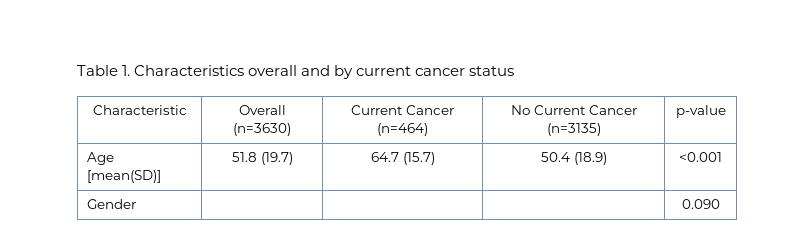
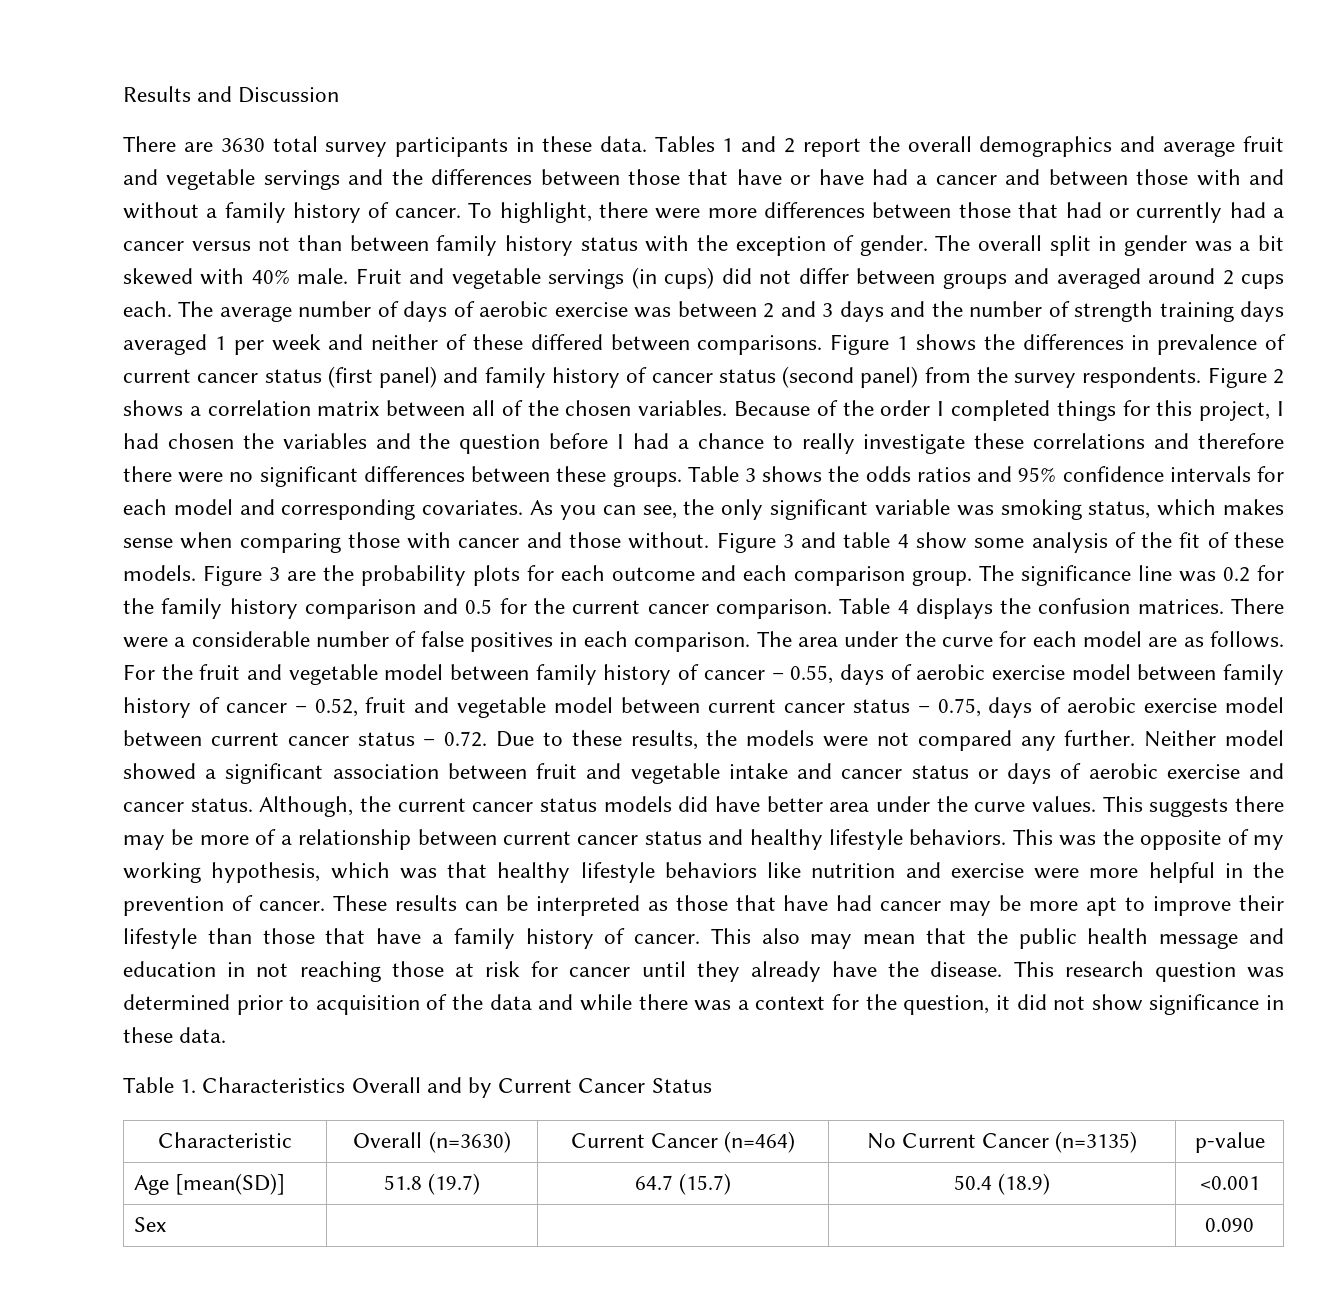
+ Results and Discussion
+ There are 3630 total survey participants in these data. Tables 1 and 2 report the overall demographics and average fruit and vegetable servings and the differences between those that have or have had a cancer and between those with and without a family history of cancer. To highlight, there were more differences between those that had or currently had a cancer versus not than between family history status with the exception of gender. The overall split in gender was a bit skewed with 40% male. Fruit and vegetable servings (in cups) did not differ between groups and averaged around 2 cups each. The average number of days of aerobic exercise was between 2 and 3 days and the number of strength training days averaged 1 per week and neither of these differed between comparisons. Figure 1 shows the differences in prevalence of current cancer status (first panel) and family history of cancer status (second panel) from the survey respondents. Figure 2 shows a correlation matrix between all of the chosen variables. Because of the order I completed things for this project, I had chosen the variables and the question before I had a chance to really investigate these correlations and therefore there were no significant differences between these groups. Table 3 shows the odds ratios and 95% confidence intervals for each model and corresponding covariates. As you can see, the only significant variable was smoking status, which makes sense when comparing those with cancer and those without. Figure 3 and table 4 show some analysis of the fit of these models. Figure 3 are the probability plots for each outcome and each comparison group. The significance line was 0.2 for the family history comparison and 0.5 for the current cancer comparison. Table 4 displays the confusion matrices. There were a considerable number of false positives in each comparison. The area under the curve for each model are as follows. For the fruit and vegetable model between family history of cancer – 0.55, days of aerobic exercise model between family history of cancer – 0.52, fruit and vegetable model between current cancer status – 0.75, days of aerobic exercise model between current cancer status – 0.72. Due to these results, the models were not compared any further. Neither model showed a significant association between fruit and vegetable intake and cancer status or days of aerobic exercise and cancer status. Although, the current cancer status models did have better area under the curve values. This suggests there may be more of a relationship between current cancer status and healthy lifestyle behaviors. This was the opposite of my working hypothesis, which was that healthy lifestyle behaviors like nutrition and exercise were more helpful in the prevention of cancer. These results can be interpreted as those that have had cancer may be more apt to improve their lifestyle than those that have a family history of cancer. This also may mean that the public health message and education in not reaching those at risk for cancer until they already have the disease. This research question was determined prior to acquisition of the data and while there was a context for the question, it did not show significance in these data.
- Table 1. Characteristics overall and by current cancer status
+ Table 1. Characteristics Overall and by Current Cancer Status
- Gender | | | | 0.090
+ Sex | | | | 0.090

